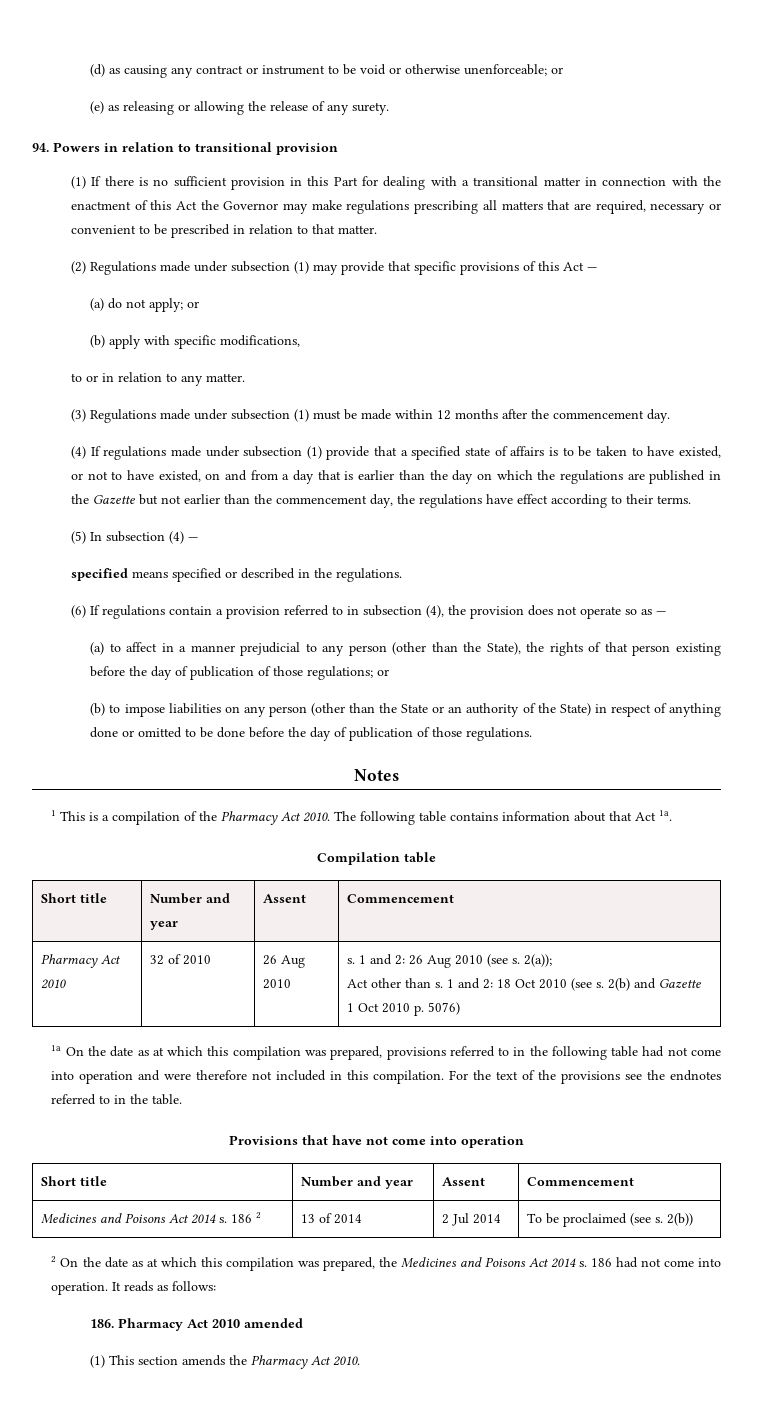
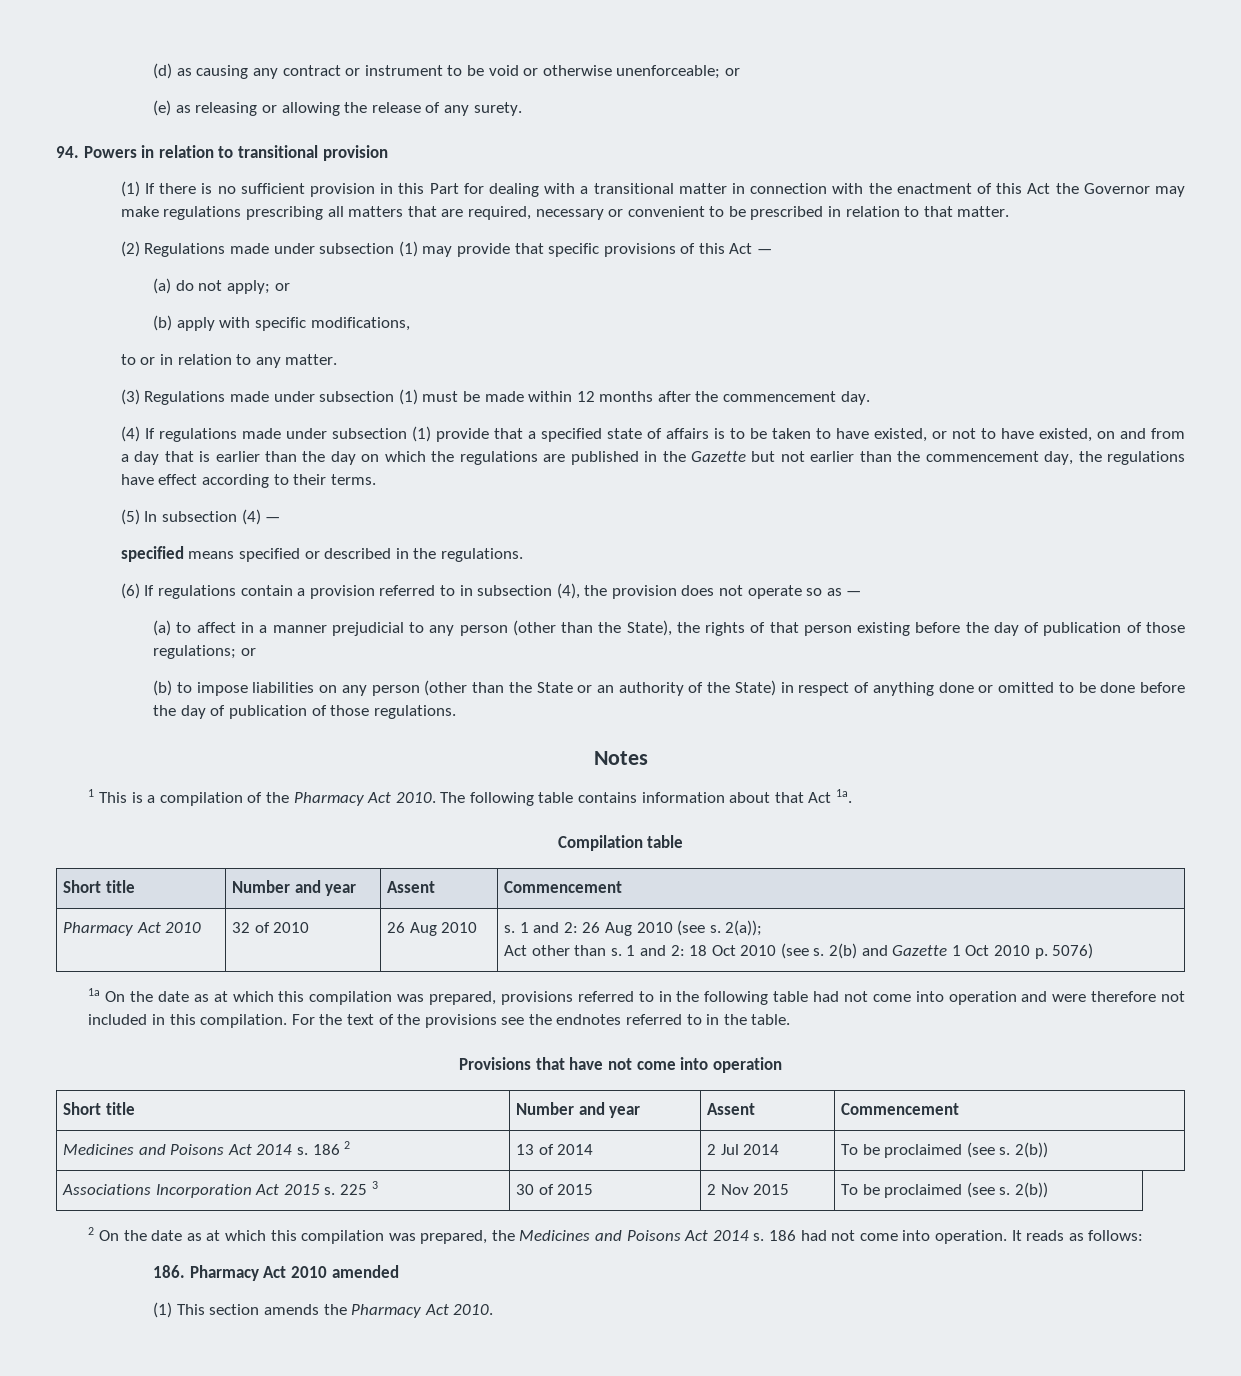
+ Associations Incorporation Act 2015 s. 225 3 | 30 of 2015 | 2 Nov 2015 | To be proclaimed (see s. 2(b))

